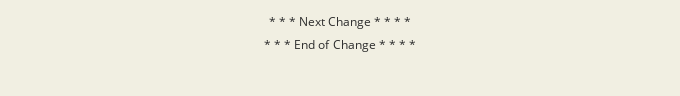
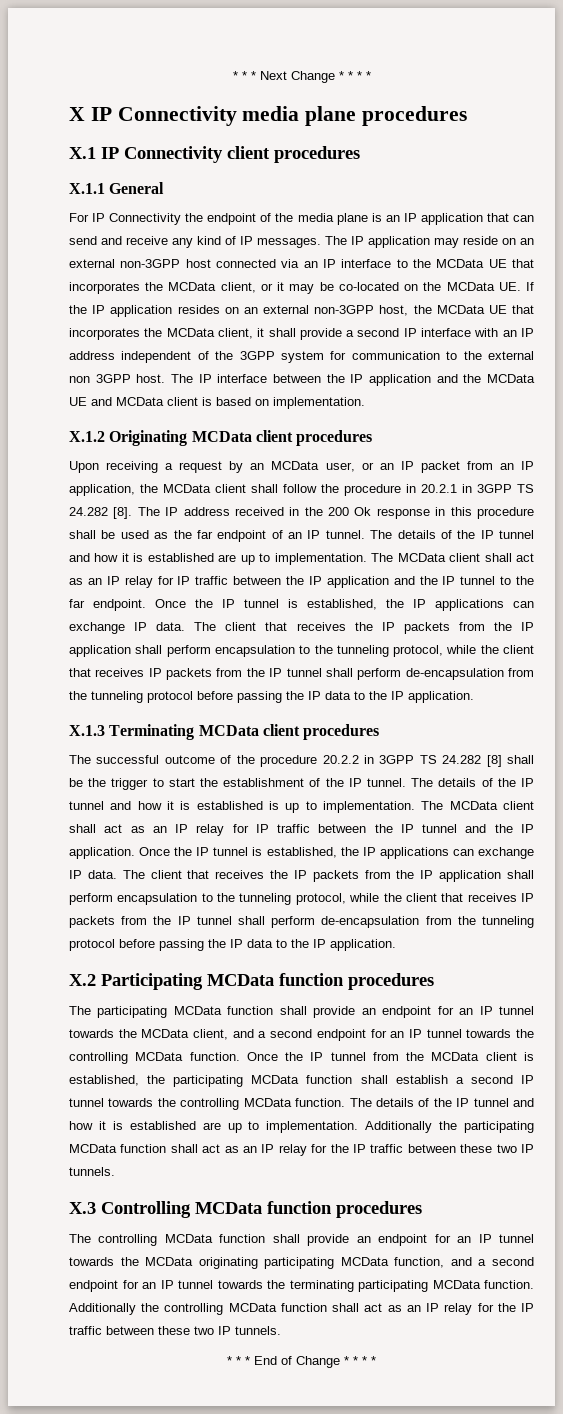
+ X IP Connectivity media plane procedures
+ X.1 IP Connectivity client procedures
+ X.1.1 General
+ For IP Connectivity the endpoint of the media plane is an IP application that can send and receive any kind of IP messages. The IP application may reside on an external non-3GPP host connected via an IP interface to the MCData UE that incorporates the MCData client, or it may be co-located on the MCData UE. If the IP application resides on an external non-3GPP host, the MCData UE that incorporates the MCData client, it shall provide a second IP interface with an IP address independent of the 3GPP system for communication to the external non 3GPP host. The IP interface between the IP application and the MCData UE and MCData client is based on implementation.
+ X.1.2 Originating MCData client procedures
+ Upon receiving a request by an MCData user, or an IP packet from an IP application, the MCData client shall follow the procedure in 20.2.1 in 3GPP TS 24.282 [8]. The IP address received in the 200 Ok response in this procedure shall be used as the far endpoint of an IP tunnel. The details of the IP tunnel and how it is established are up to implementation. The MCData client shall act as an IP relay for IP traffic between the IP application and the IP tunnel to the far endpoint. Once the IP tunnel is established, the IP applications can exchange IP data. The client that receives the IP packets from the IP application shall perform encapsulation to the tunneling protocol, while the client that receives IP packets from the IP tunnel shall perform de-encapsulation from the tunneling protocol before passing the IP data to the IP application.
+ X.1.3 Terminating MCData client procedures
+ The successful outcome of the procedure 20.2.2 in 3GPP TS 24.282 [8] shall be the trigger to start the establishment of the IP tunnel. The details of the IP tunnel and how it is established is up to implementation. The MCData client shall act as an IP relay for IP traffic between the IP tunnel and the IP application. Once the IP tunnel is established, the IP applications can exchange IP data. The client that receives the IP packets from the IP application shall perform encapsulation to the tunneling protocol, while the client that receives IP packets from the IP tunnel shall perform de-encapsulation from the tunneling protocol before passing the IP data to the IP application.
+ X.2 Participating MCData function procedures
+ The participating MCData function shall provide an endpoint for an IP tunnel towards the MCData client, and a second endpoint for an IP tunnel towards the controlling MCData function. Once the IP tunnel from the MCData client is established, the participating MCData function shall establish a second IP tunnel towards the controlling MCData function. The details of the IP tunnel and how it is established are up to implementation. Additionally the participating MCData function shall act as an IP relay for the IP traffic between these two IP tunnels.
+ X.3 Controlling MCData function procedures
+ The controlling MCData function shall provide an endpoint for an IP tunnel towards the MCData originating participating MCData function, and a second endpoint for an IP tunnel towards the terminating participating MCData function. Additionally the controlling MCData function shall act as an IP relay for the IP traffic between these two IP tunnels.

